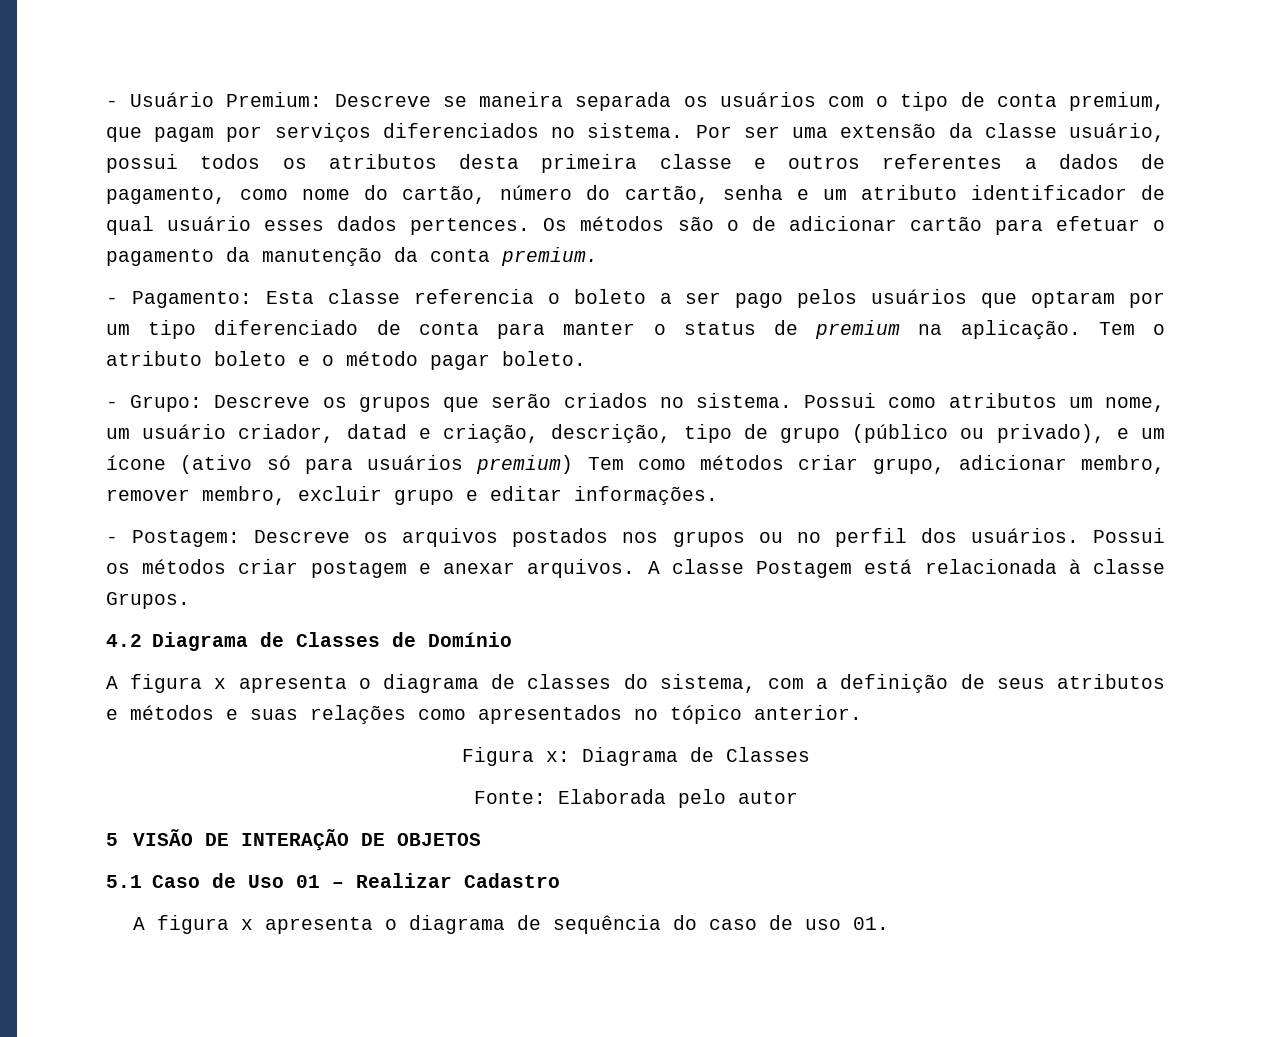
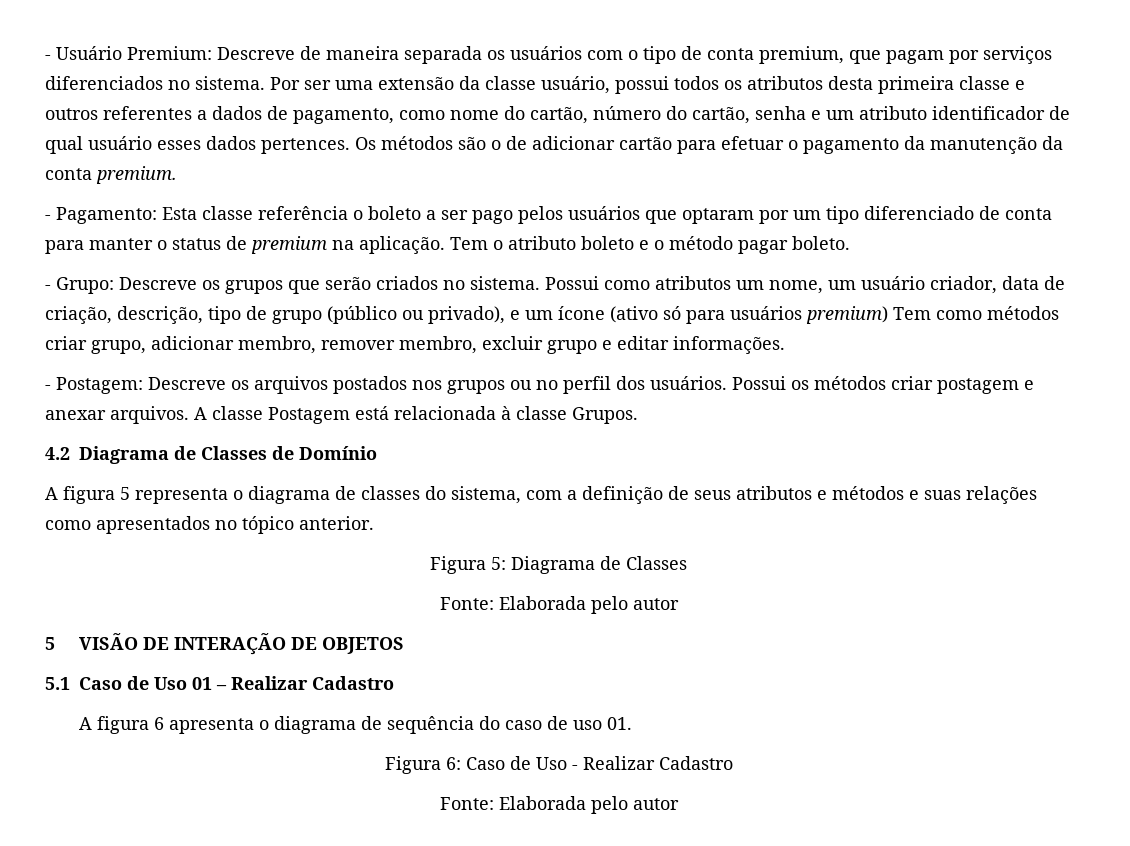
- - Usuário Premium: Descreve se maneira separada os usuários com o tipo de conta premium, que pagam por serviços diferenciados no sistema.
+ - Usuário Premium: Descreve de maneira separada os usuários com o tipo de conta premium, que pagam por serviços diferenciados no sistema.
- - Pagamento: Esta classe referencia o boleto a ser pago pelos usuários que optaram por um tipo diferenciado de conta para manter o status de premium na aplicação.
+ - Pagamento: Esta classe referência o boleto a ser pago pelos usuários que optaram por um tipo diferenciado de conta para manter o status de premium na aplicação.
- Possui como atributos um nome, um usuário criador, datad e criação, descrição, tipo de grupo (público ou privado), e um ícone (ativo só para usuários premium) Tem como métodos criar grupo, adicionar membro, remover membro, excluir grupo e editar informações.
+ Possui como atributos um nome, um usuário criador, data de criação, descrição, tipo de grupo (público ou privado), e um ícone (ativo só para usuários premium) Tem como métodos criar grupo, adicionar membro, remover membro, excluir grupo e editar informações.
- A figura x apresenta o diagrama de classes do sistema, com a definição de seus atributos e métodos e suas relações como apresentados no tópico anterior.
+ A figura 5 representa o diagrama de classes do sistema, com a definição de seus atributos e métodos e suas relações como apresentados no tópico anterior.
- Figura x: Diagrama de Classes
+ Figura 5: Diagrama de Classes
- A figura x apresenta o diagrama de sequência do caso de uso 01.
+ A figura 6 apresenta o diagrama de sequência do caso de uso 01.
+ Figura 6: Caso de Uso - Realizar Cadastro
+ Fonte: Elaborada pelo autor

